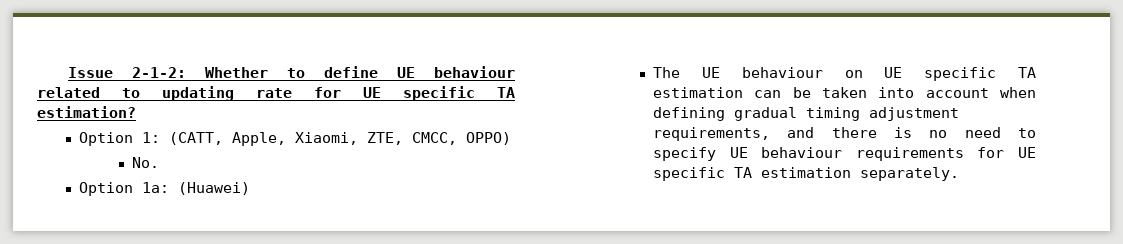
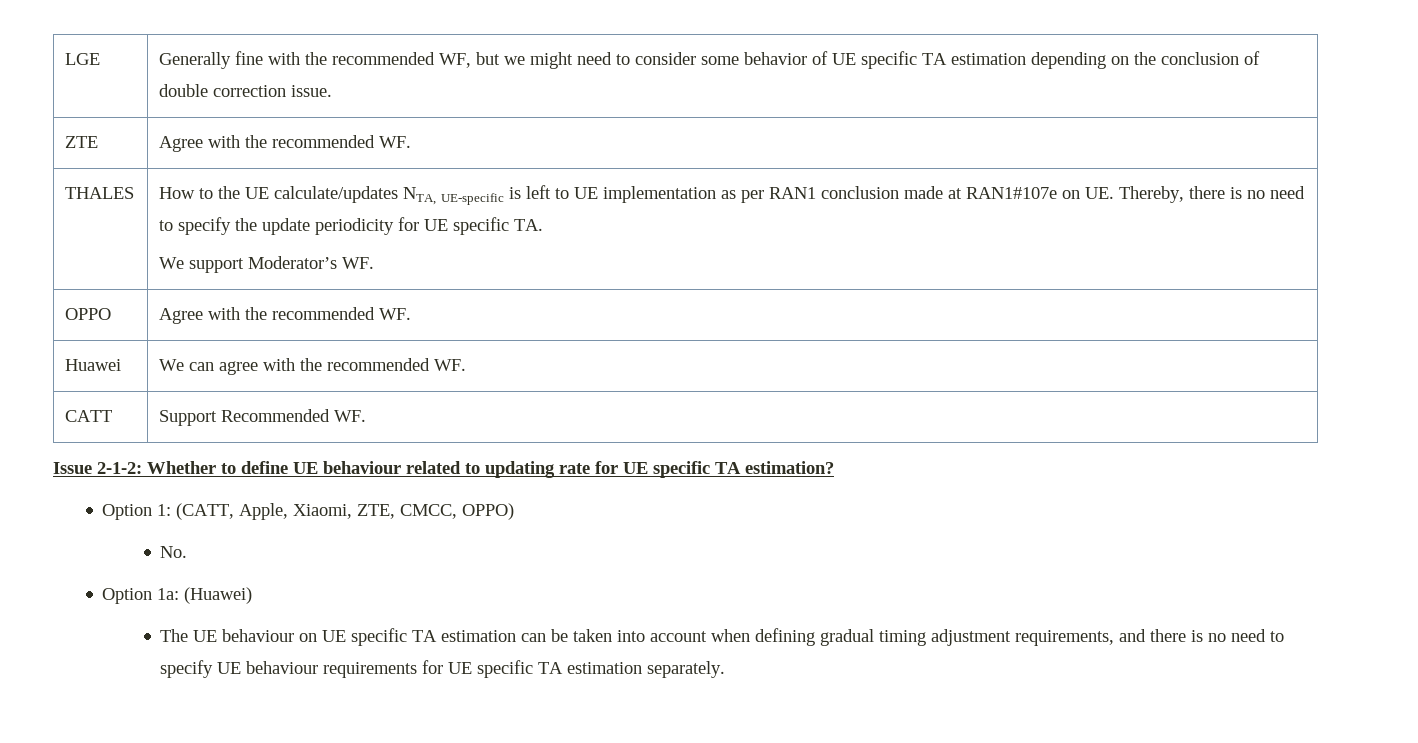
+ LGE | Generally fine with the recommended WF, but we might need to consider some behavior of UE specific TA estimation depending on the conclusion of double correction issue.
+ ZTE | Agree with the recommended WF.
+ THALES | How to the UE calculate/updates NTA, UE-specific is left to UE implementation as per RAN1 conclusion made at RAN1#107e on UE. Thereby, there is no need to specify the update periodicity for UE specific TA.
+ We support Moderator’s WF.
+ OPPO | Agree with the recommended WF.
+ Huawei | We can agree with the recommended WF.
+ CATT | Support Recommended WF.

